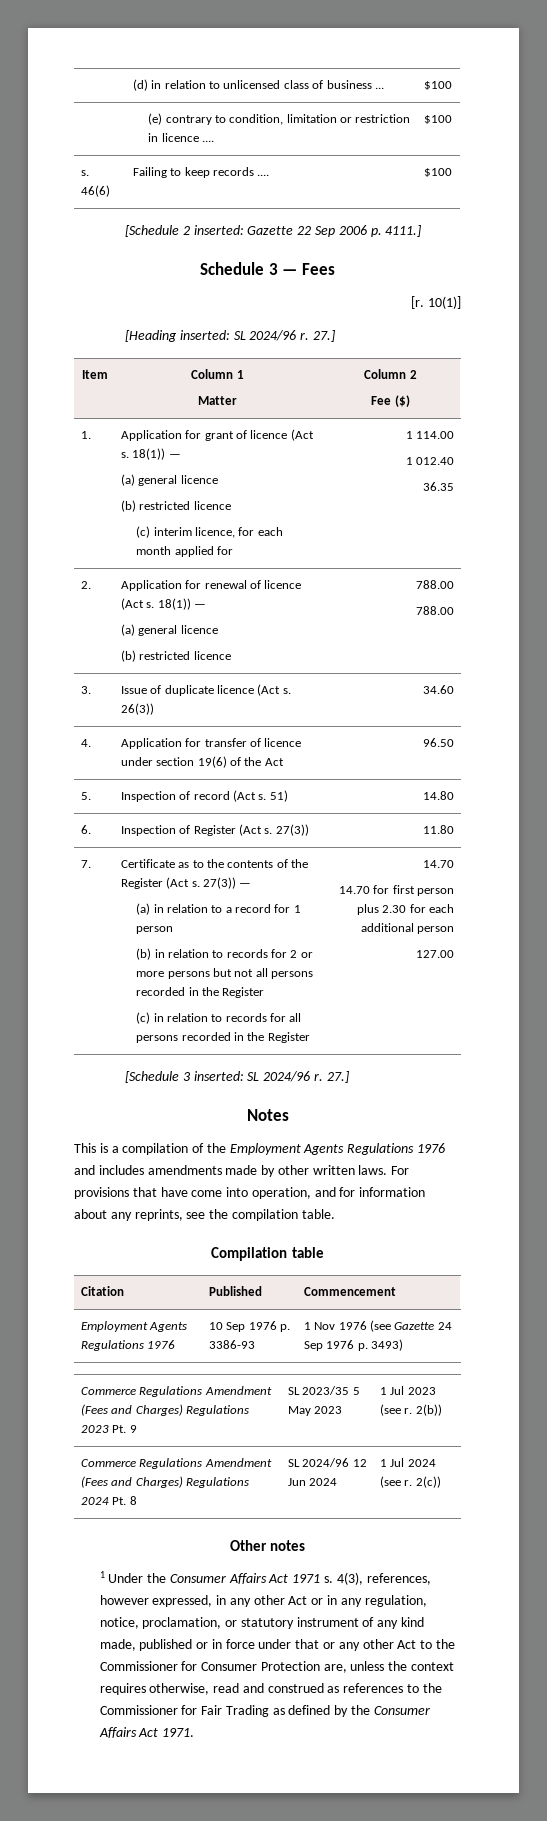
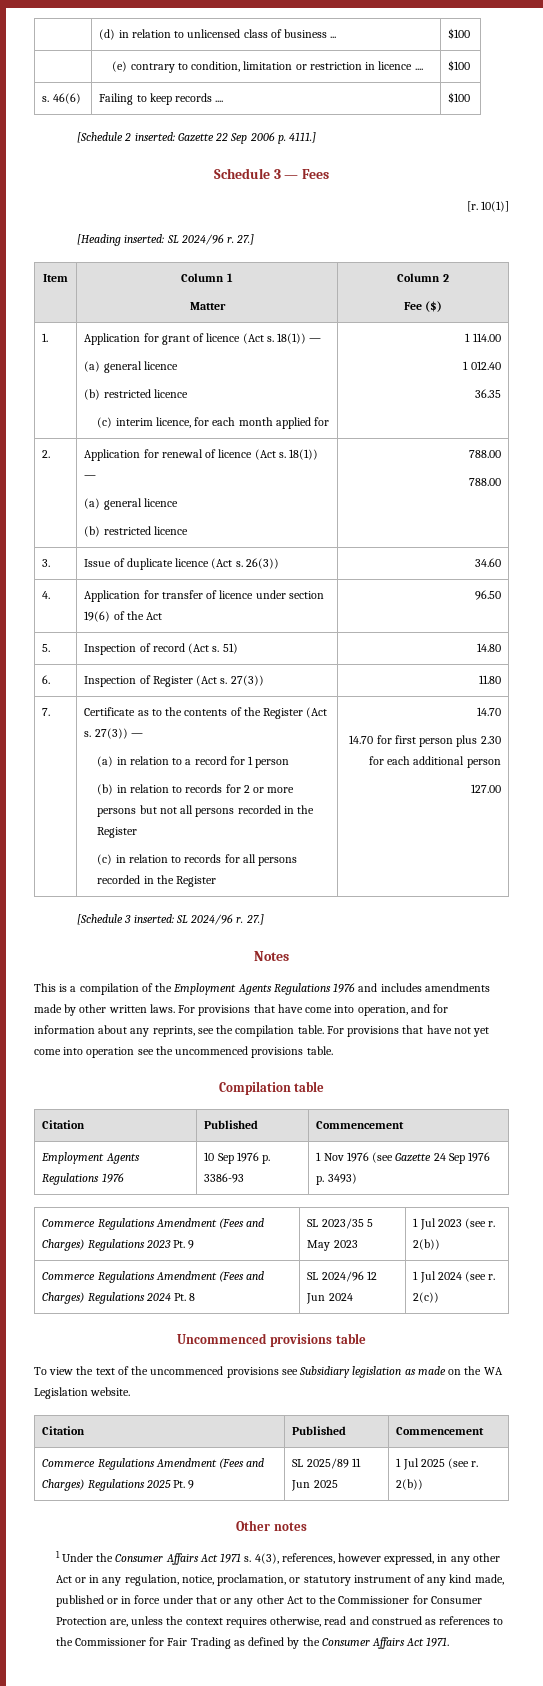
+ For provisions that have not yet come into operation see the uncommenced provisions table.
+ Uncommenced provisions table
+ To view the text of the uncommenced provisions see Subsidiary legislation as made on the WA Legislation website.
+ Citation | Published | Commencement
+ Commerce Regulations Amendment (Fees and Charges) Regulations 2025 Pt. 9 | SL 2025/89 11 Jun 2025 | 1 Jul 2025 (see r. 2(b))

